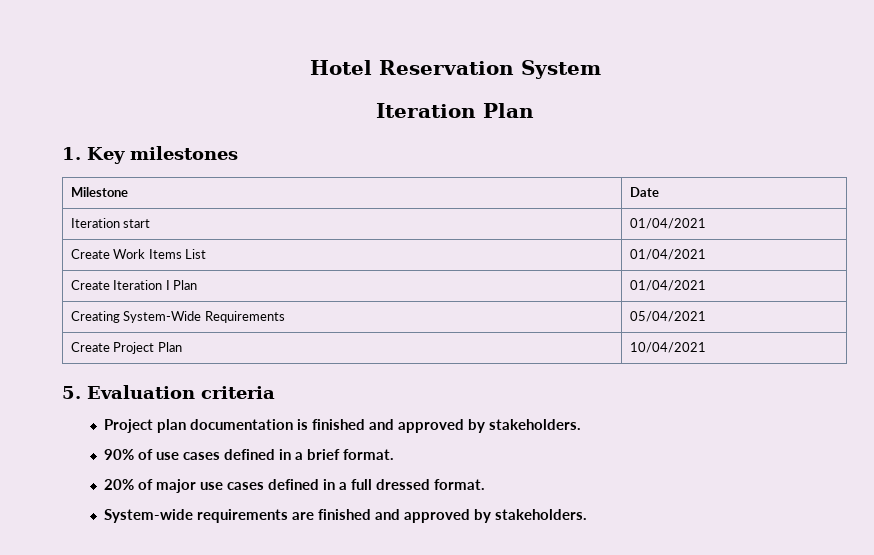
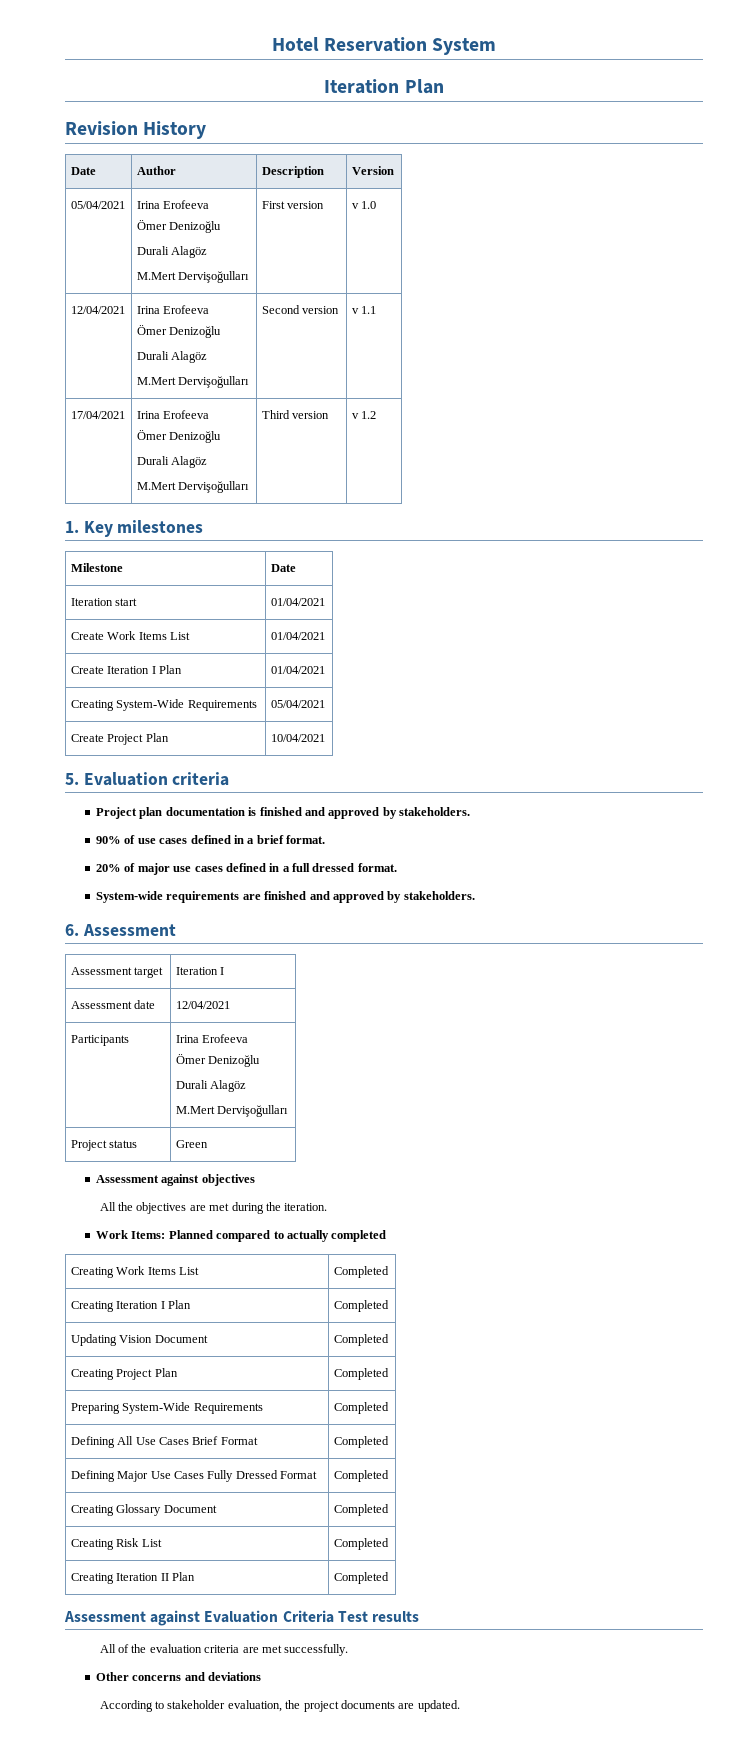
+ Revision History
+ Date | Author | Description | Version
+ 05/04/2021 | Irina Erofeeva
+ Ömer Denizoğlu
+ Durali Alagöz
+ M.Mert Dervişoğulları | First version | v 1.0
+ 12/04/2021 | Irina Erofeeva
+ Ömer Denizoğlu
+ Durali Alagöz
+ M.Mert Dervişoğulları | Second version | v 1.1
+ 17/04/2021 | Irina Erofeeva
+ Ömer Denizoğlu
+ Durali Alagöz
+ M.Mert Dervişoğulları | Third version | v 1.2
+ 6. Assessment
+ Assessment target | Iteration I
+ Assessment date | 12/04/2021
+ Participants | Irina Erofeeva
+ Ömer Denizoğlu
+ Durali Alagöz
+ M.Mert Dervişoğulları
+ Project status | Green
+ Assessment against objectives
+ All the objectives are met during the iteration.
+ Work Items: Planned compared to actually completed
+ Creating Work Items List | Completed
+ Creating Iteration I Plan | Completed
+ Updating Vision Document | Completed
+ Creating Project Plan | Completed
+ Preparing System-Wide Requirements | Completed
+ Defining All Use Cases Brief Format | Completed
+ Defining Major Use Cases Fully Dressed Format | Completed
+ Creating Glossary Document | Completed
+ Creating Risk List | Completed
+ Creating Iteration II Plan | Completed
+ Assessment against Evaluation Criteria Test results
+ All of the evaluation criteria are met successfully.
+ Other concerns and deviations
+ According to stakeholder evaluation, the project documents are updated.

